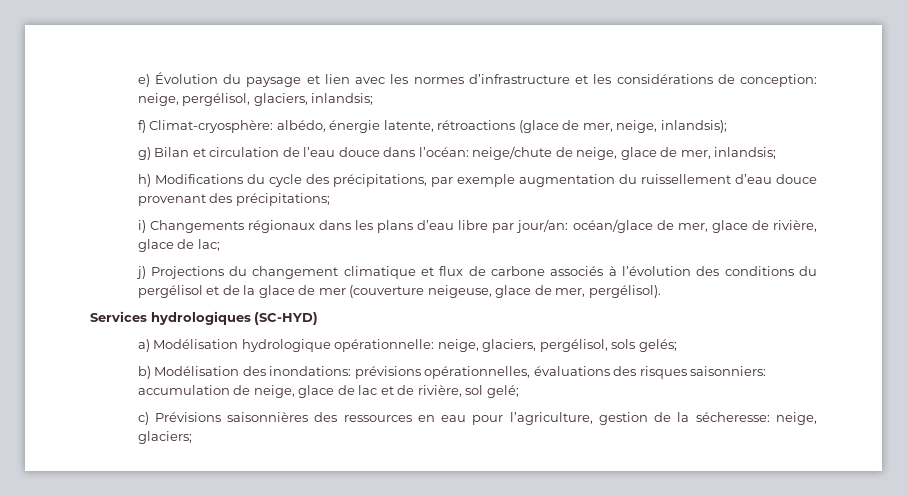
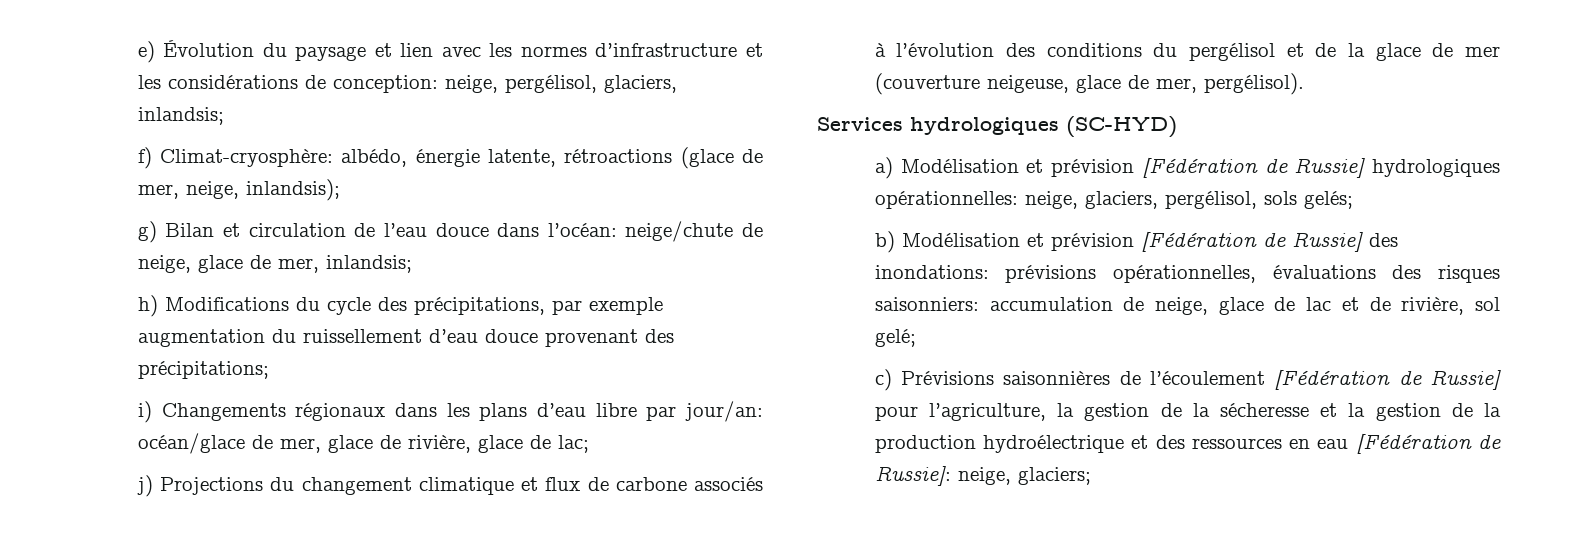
- a) Modélisation hydrologique opérationnelle: neige, glaciers, pergélisol, sols gelés;
+ a) Modélisation et prévision [Fédération de Russie] hydrologiques opérationnelles: neige, glaciers, pergélisol, sols gelés;
- b) Modélisation des inondations: prévisions opérationnelles, évaluations des risques saisonniers: accumulation de neige, glace de lac et de rivière, sol gelé;
+ b) Modélisation et prévision [Fédération de Russie] des inondations: prévisions opérationnelles, évaluations des risques saisonniers: accumulation de neige, glace de lac et de rivière, sol gelé;
- c) Prévisions saisonnières des ressources en eau pour l’agriculture, gestion de la sécheresse: neige, glaciers;
+ c) Prévisions saisonnières de l’écoulement [Fédération de Russie] pour l’agriculture, la gestion de la sécheresse et la gestion de la production hydroélectrique et des ressources en eau [Fédération de Russie]: neige, glaciers;

